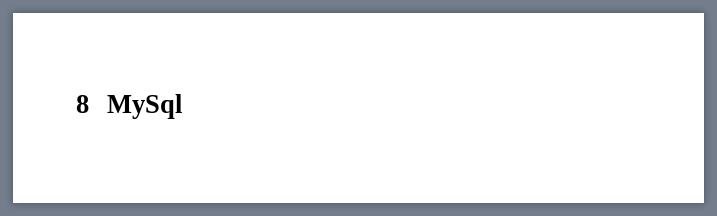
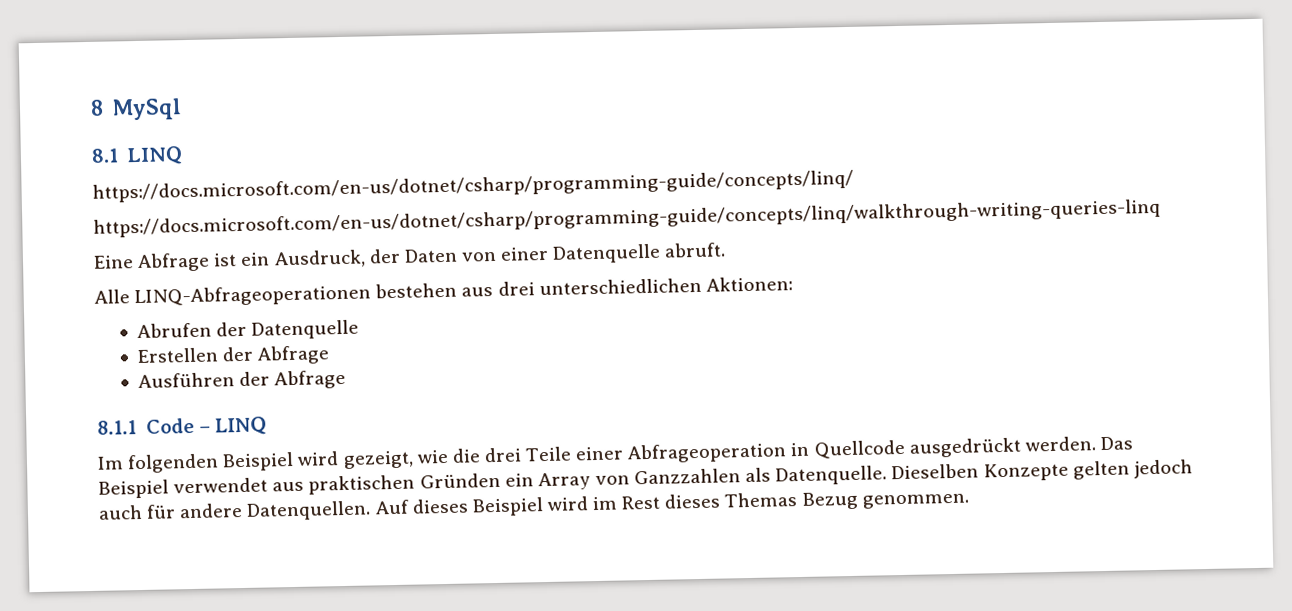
+ 8.1 LINQ
+ https://docs.microsoft.com/en-us/dotnet/csharp/programming-guide/concepts/linq/
+ https://docs.microsoft.com/en-us/dotnet/csharp/programming-guide/concepts/linq/walkthrough-writing-queries-linq
+ Eine Abfrage ist ein Ausdruck, der Daten von einer Datenquelle abruft.
+ Alle LINQ-Abfrageoperationen bestehen aus drei unterschiedlichen Aktionen:
+ Abrufen der Datenquelle
+ Erstellen der Abfrage
+ Ausführen der Abfrage
+ 8.1.1 Code – LINQ
+ Im folgenden Beispiel wird gezeigt, wie die drei Teile einer Abfrageoperation in Quellcode ausgedrückt werden. Das Beispiel verwendet aus praktischen Gründen ein Array von Ganzzahlen als Datenquelle. Dieselben Konzepte gelten jedoch auch für andere Datenquellen. Auf dieses Beispiel wird im Rest dieses Themas Bezug genommen.

